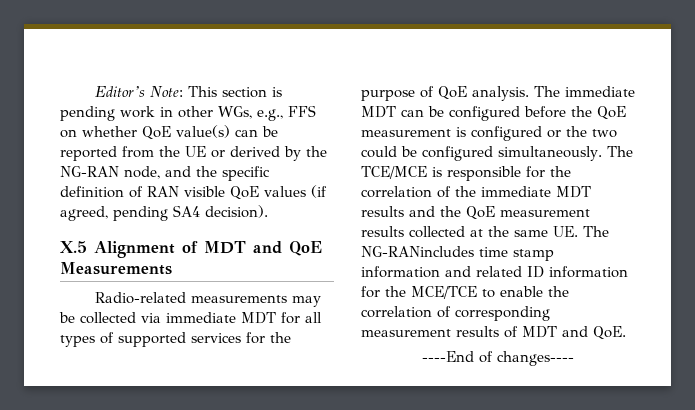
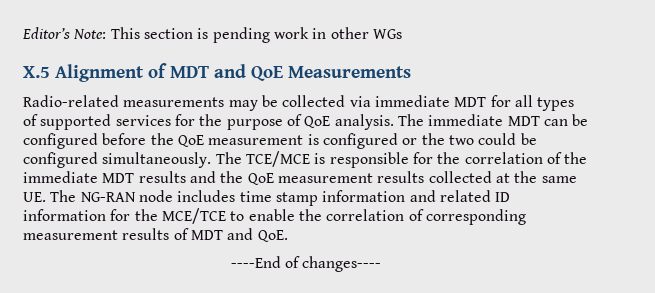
- Editor’s Note: This section is pending work in other WGs, e.g., FFS on whether QoE value(s) can be reported from the UE or derived by the NG-RAN node, and the specific definition of RAN visible QoE values (if agreed, pending SA4 decision).
+ Editor’s Note: This section is pending work in other WGs
- The TCE/MCE is responsible for the correlation of the immediate MDT results and the QoE measurement results collected at the same UE. The NG-RANincludes time stamp information and related ID information for the MCE/TCE to enable the correlation of corresponding measurement results of MDT and QoE.
+ The TCE/MCE is responsible for the correlation of the immediate MDT results and the QoE measurement results collected at the same UE. The NG-RAN node includes time stamp information and related ID information for the MCE/TCE to enable the correlation of corresponding measurement results of MDT and QoE.

